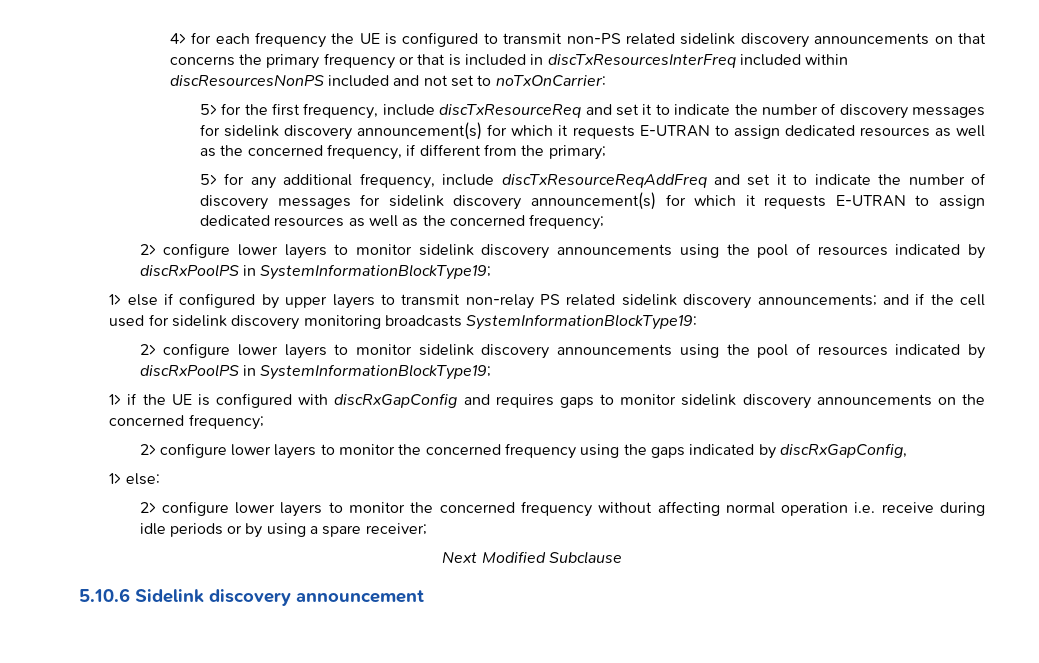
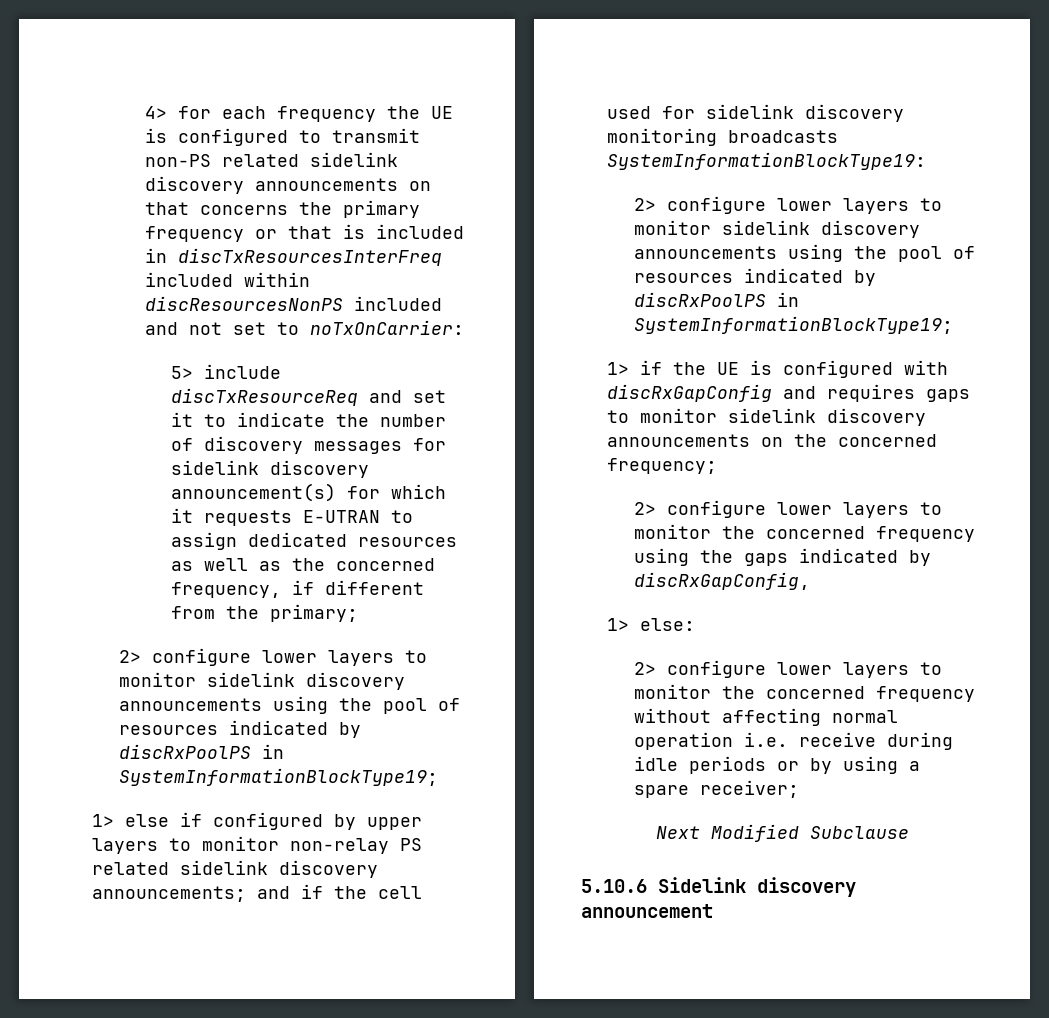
- 5> for the first frequency, include discTxResourceReq and set it to indicate the number of discovery messages for sidelink discovery announcement(s) for which it requests E-UTRAN to assign dedicated resources as well as the concerned frequency, if different from the primary;
+ 5> include discTxResourceReq and set it to indicate the number of discovery messages for sidelink discovery announcement(s) for which it requests E-UTRAN to assign dedicated resources as well as the concerned frequency, if different from the primary;
- 5> for any additional frequency, include discTxResourceReqAddFreq and set it to indicate the number of discovery messages for sidelink discovery announcement(s) for which it requests E-UTRAN to assign dedicated resources as well as the concerned frequency;
- 1> else if configured by upper layers to transmit non-relay PS related sidelink discovery announcements; and if the cell used for sidelink discovery monitoring broadcasts SystemInformationBlockType19:
+ 1> else if configured by upper layers to monitor non-relay PS related sidelink discovery announcements; and if the cell used for sidelink discovery monitoring broadcasts SystemInformationBlockType19:

